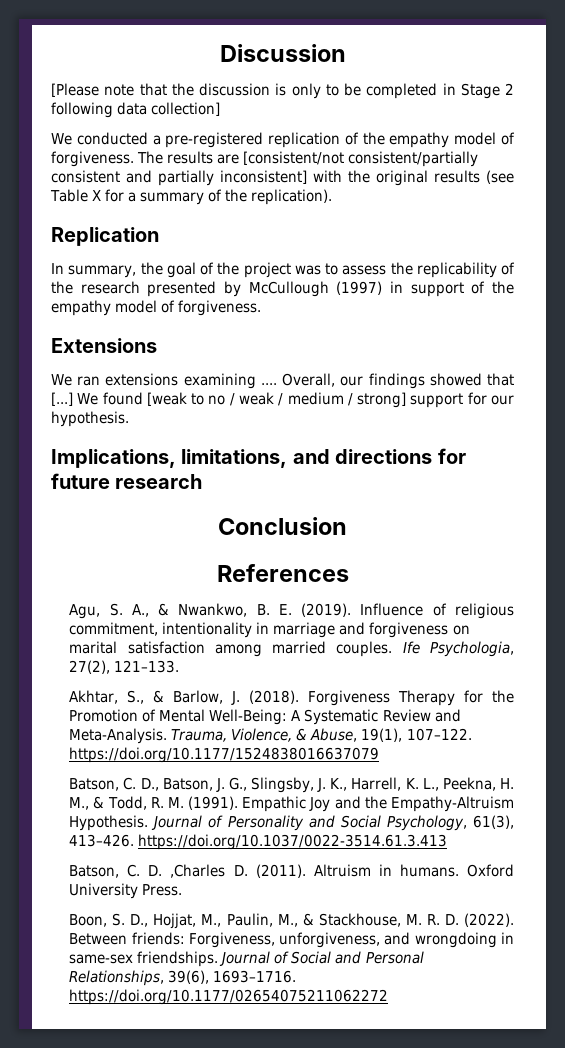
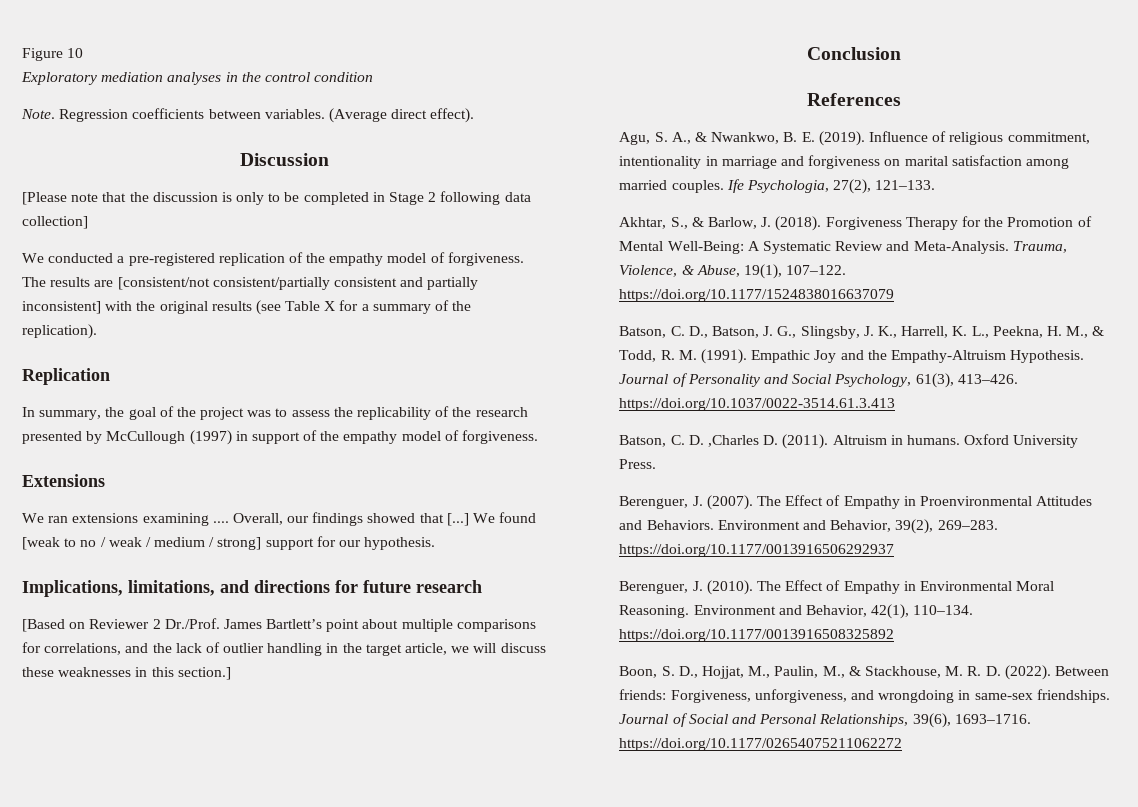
+ Figure 10
+ Exploratory mediation analyses in the control condition
+ Note. Regression coefficients between variables. (Average direct effect).
+ [Based on Reviewer 2 Dr./Prof. James Bartlett’s point about multiple comparisons for correlations, and the lack of outlier handling in the target article, we will discuss these weaknesses in this section.]
+ Berenguer, J. (2007). The Effect of Empathy in Proenvironmental Attitudes and Behaviors. Environment and Behavior, 39(2), 269–283. https://doi.org/10.1177/0013916506292937
+ Berenguer, J. (2010). The Effect of Empathy in Environmental Moral Reasoning. Environment and Behavior, 42(1), 110–134. https://doi.org/10.1177/0013916508325892

